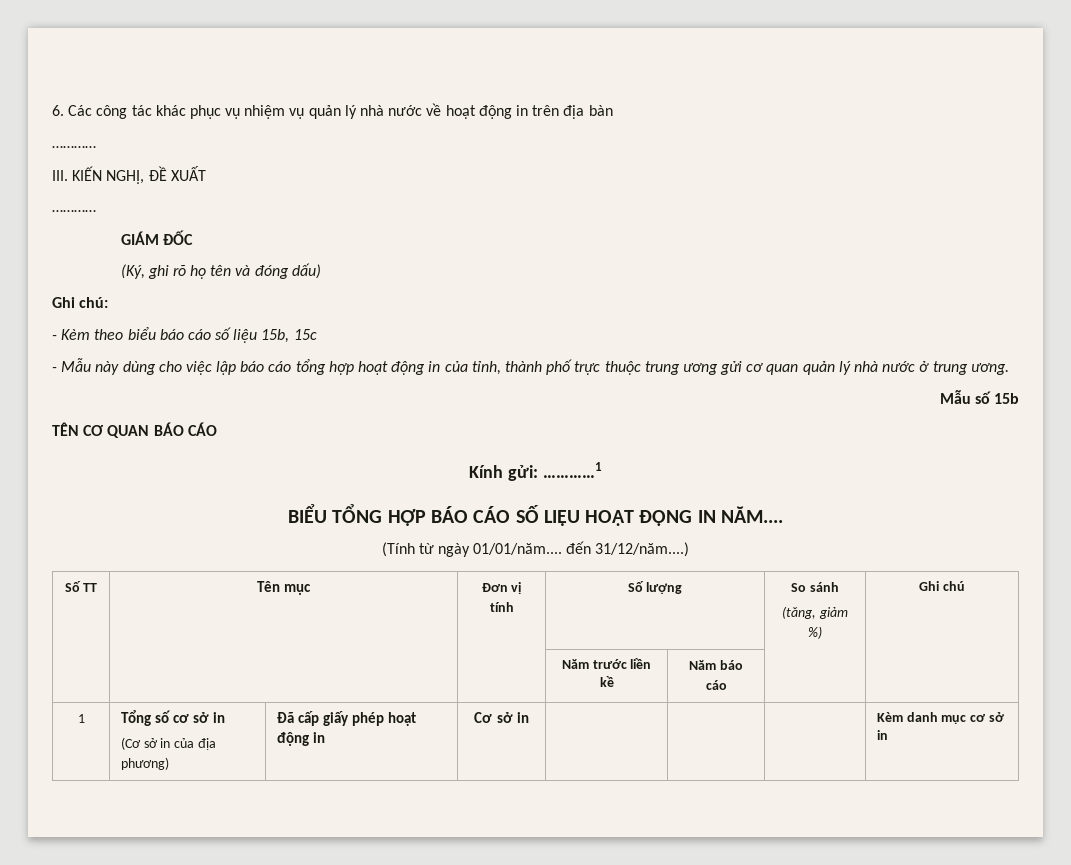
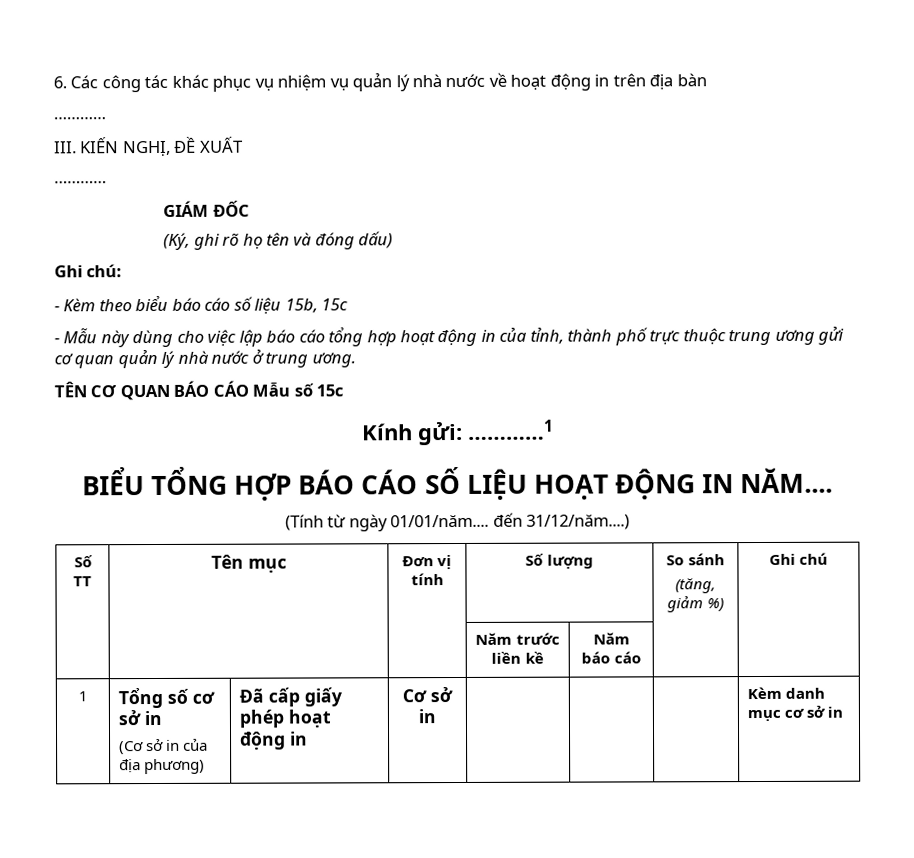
- Mẫu số 15b
- TÊN CƠ QUAN BÁO CÁO
+ TÊN CƠ QUAN BÁO CÁO Mẫu số 15c

